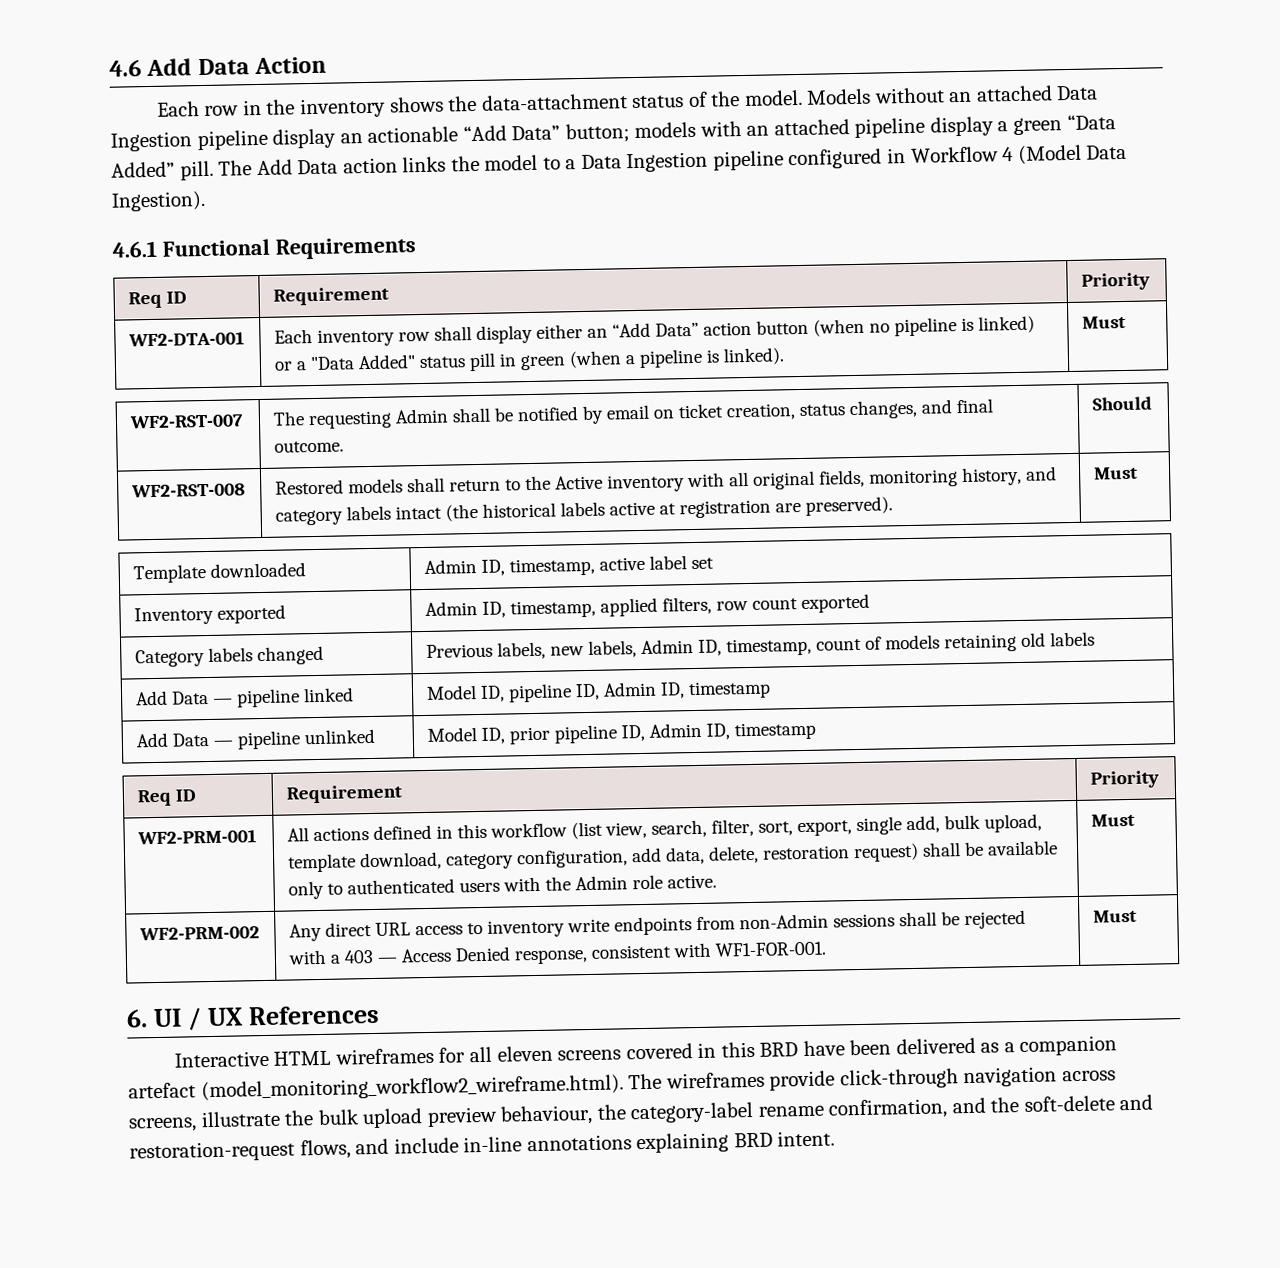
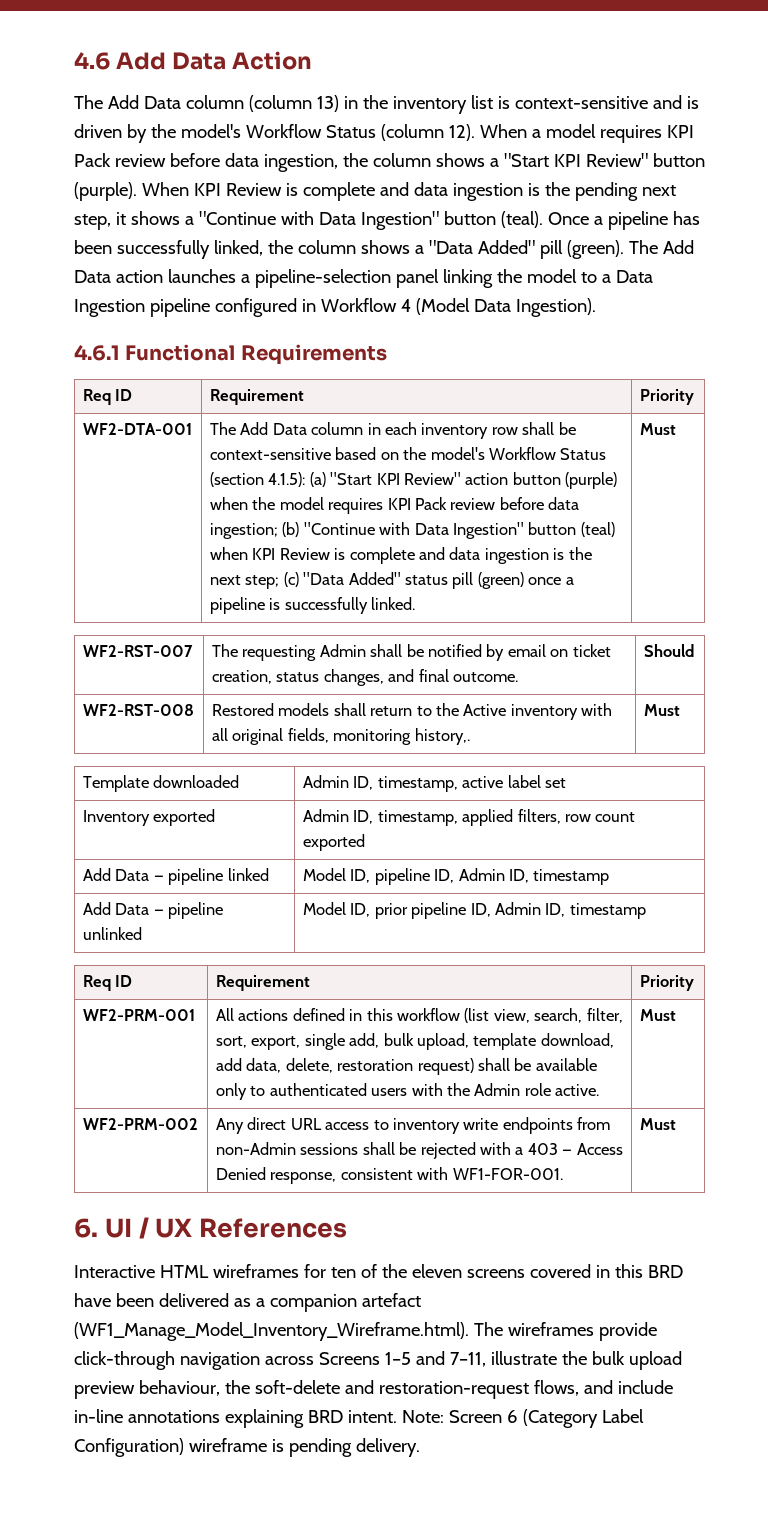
- Each row in the inventory shows the data-attachment status of the model. Models without an attached Data Ingestion pipeline display an actionable “Add Data” button; models with an attached pipeline display a green “Data Added” pill. The Add Data action links the model to a Data Ingestion pipeline configured in Workflow 4 (Model Data Ingestion).
+ The Add Data column (column 13) in the inventory list is context-sensitive and is driven by the model's Workflow Status (column 12). When a model requires KPI Pack review before data ingestion, the column shows a "Start KPI Review" button (purple). When KPI Review is complete and data ingestion is the pending next step, it shows a "Continue with Data Ingestion" button (teal). Once a pipeline has been successfully linked, the column shows a "Data Added" pill (green). The Add Data action launches a pipeline-selection panel linking the model to a Data Ingestion pipeline configured in Workflow 4 (Model Data Ingestion).
- Each inventory row shall display either an “Add Data” action button (when no pipeline is linked) or a "Data Added" status pill in green (when a pipeline is linked).
+ The Add Data column in each inventory row shall be context-sensitive based on the model's Workflow Status (section 4.1.5): (a) "Start KPI Review" action button (purple) when the model requires KPI Pack review before data ingestion; (b) "Continue with Data Ingestion" button (teal) when KPI Review is complete and data ingestion is the next step; (c) "Data Added" status pill (green) once a pipeline is successfully linked.
- WF2-RST-008 | Restored models shall return to the Active inventory with all original fields, monitoring history, and category labels intact (the historical labels active at registration are preserved). | Must
+ WF2-RST-008 | Restored models shall return to the Active inventory with all original fields, monitoring history,. | Must
- Category labels changed | Previous labels, new labels, Admin ID, timestamp, count of models retaining old labels
- WF2-PRM-001 | All actions defined in this workflow (list view, search, filter, sort, export, single add, bulk upload, template download, category configuration, add data, delete, restoration request) shall be available only to authenticated users with the Admin role active. | Must
+ WF2-PRM-001 | All actions defined in this workflow (list view, search, filter, sort, export, single add, bulk upload, template download, add data, delete, restoration request) shall be available only to authenticated users with the Admin role active. | Must
- Interactive HTML wireframes for all eleven screens covered in this BRD have been delivered as a companion artefact (model_monitoring_workflow2_wireframe.html). The wireframes provide click-through navigation across screens, illustrate the bulk upload preview behaviour, the category-label rename confirmation, and the soft-delete and restoration-request flows, and include in-line annotations explaining BRD intent.
+ Interactive HTML wireframes for ten of the eleven screens covered in this BRD have been delivered as a companion artefact (WF1_Manage_Model_Inventory_Wireframe.html). The wireframes provide click-through navigation across Screens 1–5 and 7–11, illustrate the bulk upload preview behaviour, the soft-delete and restoration-request flows, and include in-line annotations explaining BRD intent.
+ Note: Screen 6 (Category Label Configuration) wireframe is pending delivery.

